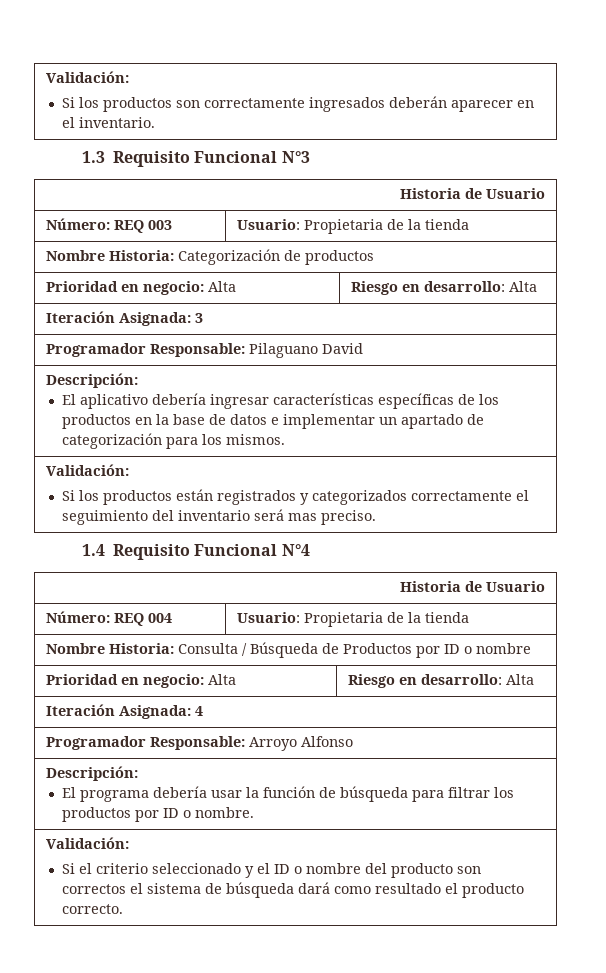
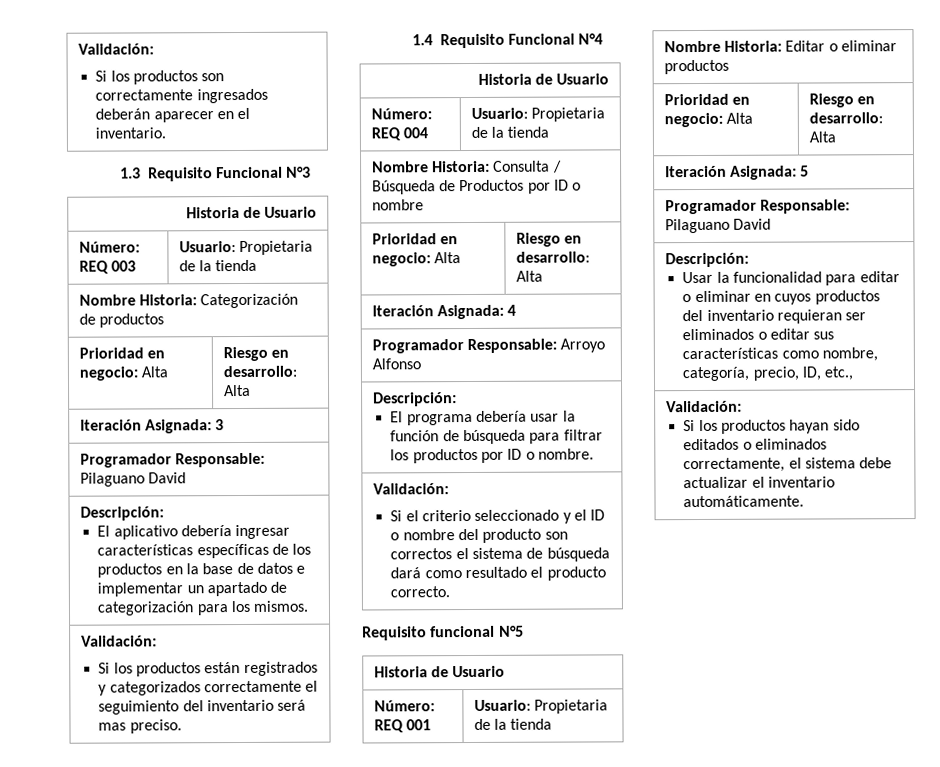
+ Requisito funcional N°5
+ Historia de Usuario
+ Número: REQ 001 | Usuario: Propietaria de la tienda
+ Nombre Historia: Editar o eliminar productos
+ Prioridad en negocio: Alta | Riesgo en desarrollo: Alta
+ Iteración Asignada: 5
+ Programador Responsable: Pilaguano David
+ Descripción:
+ Usar la funcionalidad para editar o eliminar en cuyos productos del inventario requieran ser eliminados o editar sus características como nombre, categoría, precio, ID, etc.,
+ Validación:
+ Si los productos hayan sido editados o eliminados correctamente, el sistema debe actualizar el inventario automáticamente.

